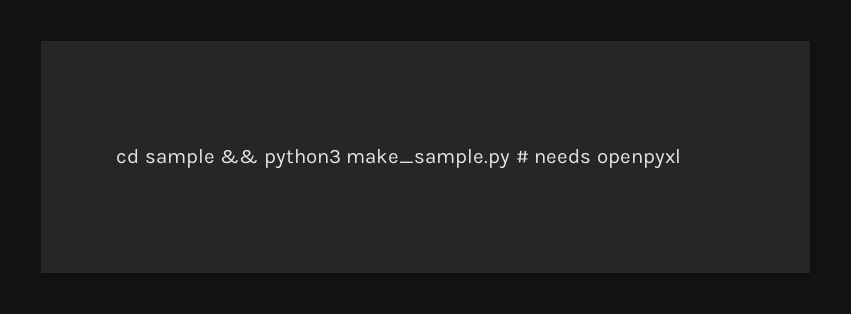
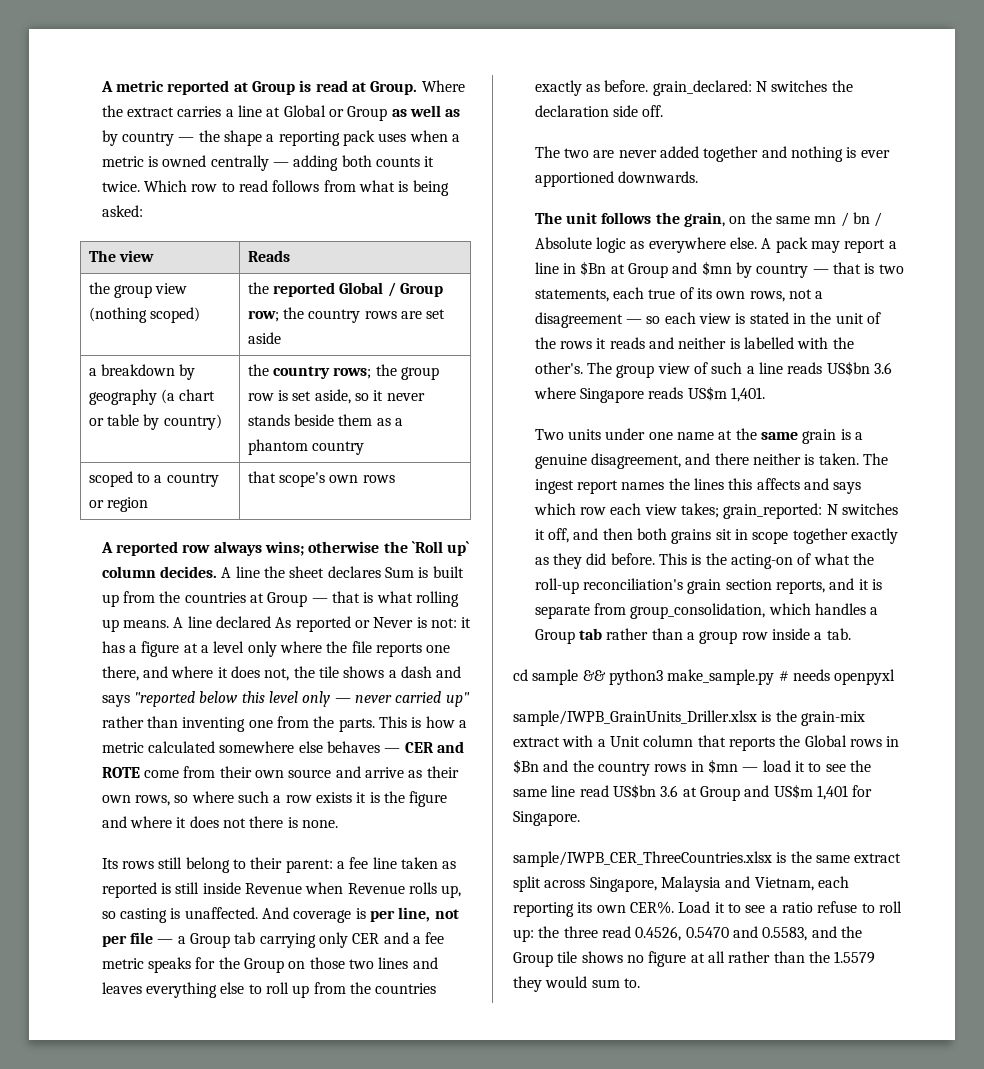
+ A metric reported at Group is read at Group. Where the extract carries a line at Global or Group as well as by country — the shape a reporting pack uses when a metric is owned centrally — adding both counts it twice. Which row to read follows from what is being asked:
+ The view | Reads
+ the group view (nothing scoped) | the reported Global / Group row; the country rows are set aside
+ a breakdown by geography (a chart or table by country) | the country rows; the group row is set aside, so it never stands beside them as a phantom country
+ scoped to a country or region | that scope's own rows
+ A reported row always wins; otherwise the `Roll up` column decides. A line the sheet declares Sum is built up from the countries at Group — that is what rolling up means. A line declared As reported or Never is not: it has a figure at a level only where the file reports one there, and where it does not, the tile shows a dash and says "reported below this level only — never carried up" rather than inventing one from the parts. This is how a metric calculated somewhere else behaves — CER and ROTE come from their own source and arrive as their own rows, so where such a row exists it is the figure and where it does not there is none.
+ Its rows still belong to their parent: a fee line taken as reported is still inside Revenue when Revenue rolls up, so casting is unaffected. And coverage is per line, not per file — a Group tab carrying only CER and a fee metric speaks for the Group on those two lines and leaves everything else to roll up from the countries exactly as before. grain_declared: N switches the declaration side off.
+ The two are never added together and nothing is ever apportioned downwards.
+ The unit follows the grain, on the same mn / bn / Absolute logic as everywhere else. A pack may report a line in $Bn at Group and $mn by country — that is two statements, each true of its own rows, not a disagreement — so each view is stated in the unit of the rows it reads and neither is labelled with the other's. The group view of such a line reads US$bn 3.6 where Singapore reads US$m 1,401.
+ Two units under one name at the same grain is a genuine disagreement, and there neither is taken. The ingest report names the lines this affects and says which row each view takes; grain_reported: N switches it off, and then both grains sit in scope together exactly as they did before. This is the acting-on of what the roll-up reconciliation's grain section reports, and it is separate from group_consolidation, which handles a Group tab rather than a group row inside a tab.
+ sample/IWPB_GrainUnits_Driller.xlsx is the grain-mix extract with a Unit column that reports the Global rows in $Bn and the country rows in $mn — load it to see the same line read US$bn 3.6 at Group and US$m 1,401 for Singapore.
+ sample/IWPB_CER_ThreeCountries.xlsx is the same extract split across Singapore, Malaysia and Vietnam, each reporting its own CER%. Load it to see a ratio refuse to roll up: the three read 0.4526, 0.5470 and 0.5583, and the Group tile shows no figure at all rather than the 1.5579 they would sum to.

